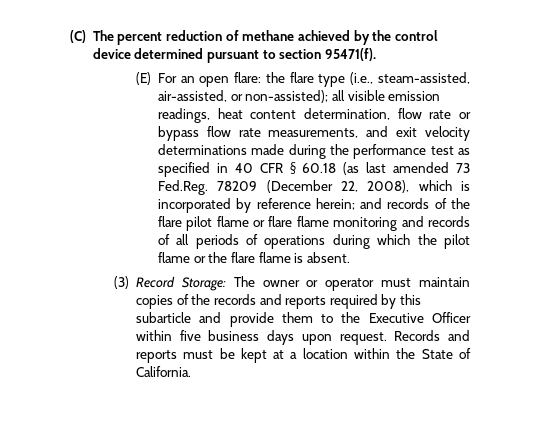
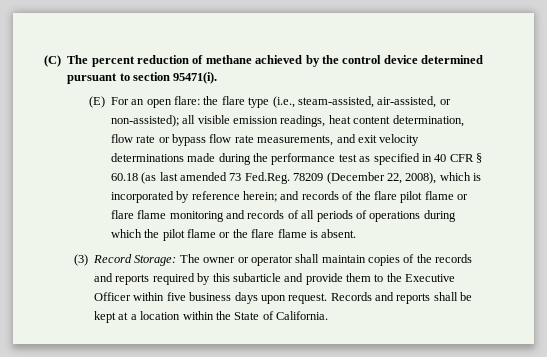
- (C) The percent reduction of methane achieved by the control device determined pursuant to section 95471(f).
+ (C) The percent reduction of methane achieved by the control device determined pursuant to section 95471(i).
- (3) Record Storage: The owner or operator must maintain copies of the records and reports required by this subarticle and provide them to the Executive Officer within five business days upon request.
+ (3) Record Storage: The owner or operator shall maintain copies of the records and reports required by this subarticle and provide them to the Executive Officer within five business days upon request.
- Records and reports must be kept at a location within the State of California.
+ Records and reports shall be kept at a location within the State of California.

